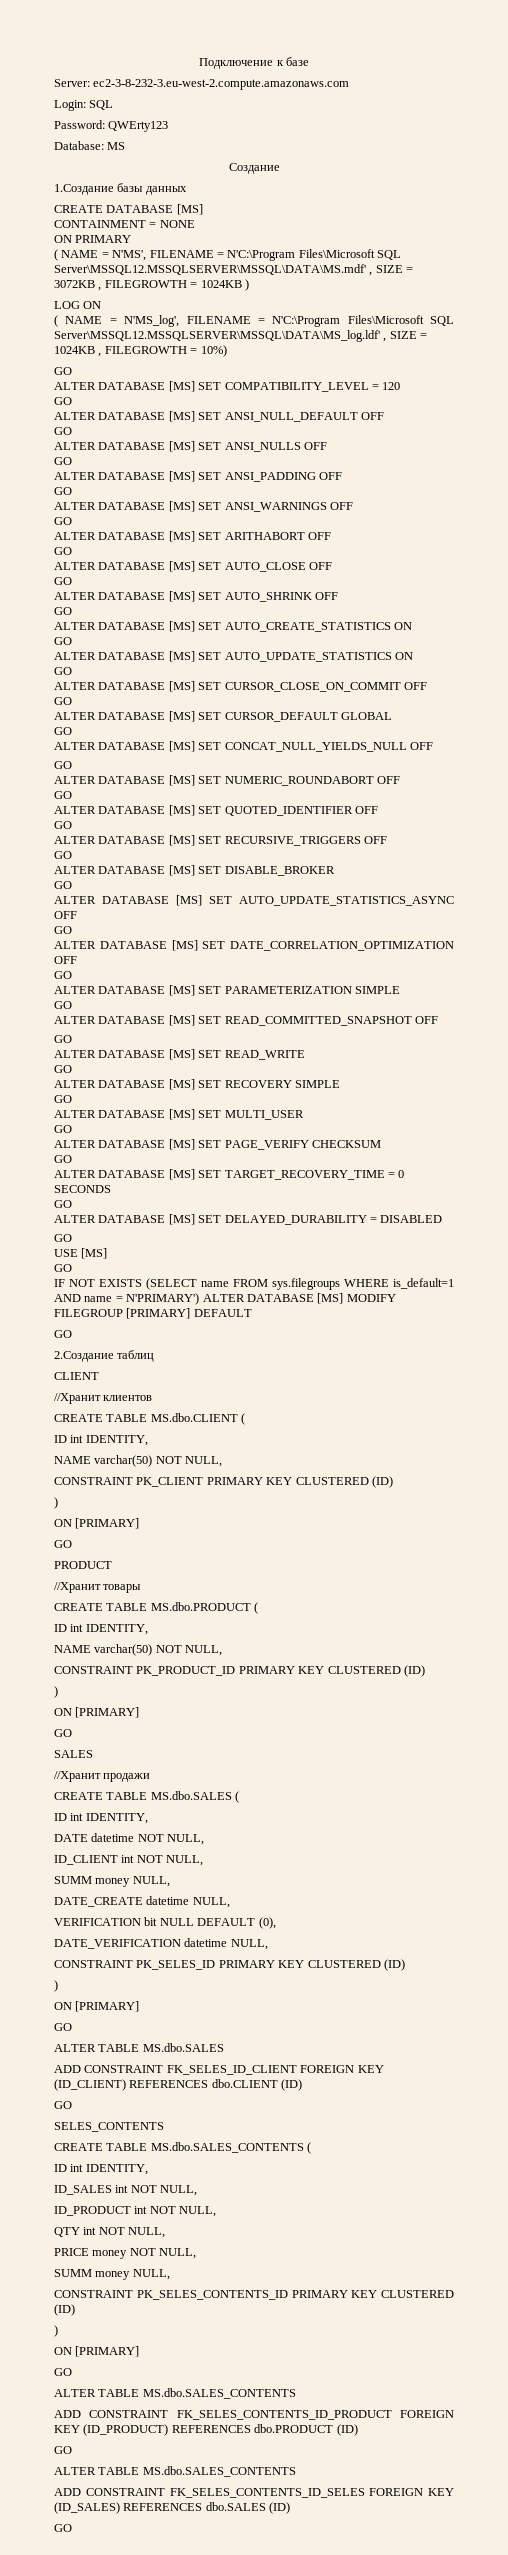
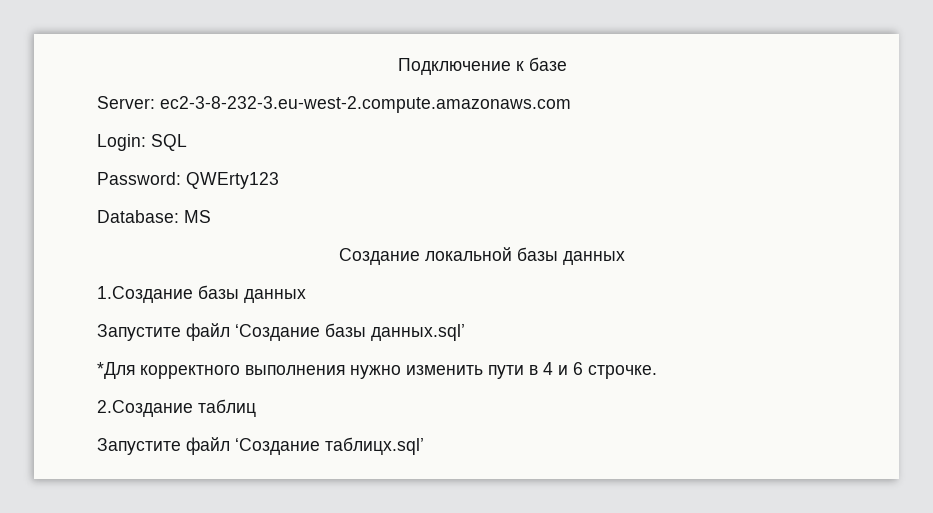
- Создание
+ Создание локальной базы данных
- CREATE DATABASE [MS]
- CONTAINMENT = NONE
- ON PRIMARY
- ( NAME = N'MS', FILENAME = N'C:\Program Files\Microsoft SQL Server\MSSQL12.MSSQLSERVER\MSSQL\DATA\MS.mdf' , SIZE = 3072KB , FILEGROWTH = 1024KB )
- LOG ON
- ( NAME = N'MS_log', FILENAME = N'C:\Program Files\Microsoft SQL Server\MSSQL12.MSSQLSERVER\MSSQL\DATA\MS_log.ldf' , SIZE = 1024KB , FILEGROWTH = 10%)
- GO
- ALTER DATABASE [MS] SET COMPATIBILITY_LEVEL = 120
- GO
- ALTER DATABASE [MS] SET ANSI_NULL_DEFAULT OFF
- GO
- ALTER DATABASE [MS] SET ANSI_NULLS OFF
- GO
- ALTER DATABASE [MS] SET ANSI_PADDING OFF
- GO
- ALTER DATABASE [MS] SET ANSI_WARNINGS OFF
- GO
- ALTER DATABASE [MS] SET ARITHABORT OFF
- GO
- ALTER DATABASE [MS] SET AUTO_CLOSE OFF
- GO
- ALTER DATABASE [MS] SET AUTO_SHRINK OFF
- GO
- ALTER DATABASE [MS] SET AUTO_CREATE_STATISTICS ON
- GO
- ALTER DATABASE [MS] SET AUTO_UPDATE_STATISTICS ON
- GO
- ALTER DATABASE [MS] SET CURSOR_CLOSE_ON_COMMIT OFF
- GO
- ALTER DATABASE [MS] SET CURSOR_DEFAULT GLOBAL
- GO
- ALTER DATABASE [MS] SET CONCAT_NULL_YIELDS_NULL OFF
- GO
- ALTER DATABASE [MS] SET NUMERIC_ROUNDABORT OFF
- GO
- ALTER DATABASE [MS] SET QUOTED_IDENTIFIER OFF
- GO
- ALTER DATABASE [MS] SET RECURSIVE_TRIGGERS OFF
- GO
- ALTER DATABASE [MS] SET DISABLE_BROKER
- GO
- ALTER DATABASE [MS] SET AUTO_UPDATE_STATISTICS_ASYNC OFF
- GO
- ALTER DATABASE [MS] SET DATE_CORRELATION_OPTIMIZATION OFF
- GO
- ALTER DATABASE [MS] SET PARAMETERIZATION SIMPLE
- GO
- ALTER DATABASE [MS] SET READ_COMMITTED_SNAPSHOT OFF
- GO
- ALTER DATABASE [MS] SET READ_WRITE
- GO
- ALTER DATABASE [MS] SET RECOVERY SIMPLE
- GO
- ALTER DATABASE [MS] SET MULTI_USER
- GO
- ALTER DATABASE [MS] SET PAGE_VERIFY CHECKSUM
- GO
- ALTER DATABASE [MS] SET TARGET_RECOVERY_TIME = 0 SECONDS
- GO
- ALTER DATABASE [MS] SET DELAYED_DURABILITY = DISABLED
- GO
- USE [MS]
- GO
- IF NOT EXISTS (SELECT name FROM sys.filegroups WHERE is_default=1 AND name = N'PRIMARY') ALTER DATABASE [MS] MODIFY FILEGROUP [PRIMARY] DEFAULT
- GO
+ Запустите файл ‘Создание базы данных.sql’
+ *Для корректного выполнения нужно изменить пути в 4 и 6 строчке.
  2.Создание таблиц
- CLIENT
- //Хранит клиентов
- CREATE TABLE MS.dbo.CLIENT (
- ID int IDENTITY,
- NAME varchar(50) NOT NULL,
- CONSTRAINT PK_CLIENT PRIMARY KEY CLUSTERED (ID)
- )
- ON [PRIMARY]
- GO
- PRODUCT
- //Хранит товары
- CREATE TABLE MS.dbo.PRODUCT (
- ID int IDENTITY,
- NAME varchar(50) NOT NULL,
- CONSTRAINT PK_PRODUCT_ID PRIMARY KEY CLUSTERED (ID)
- )
- ON [PRIMARY]
- GO
- SALES
- //Хранит продажи
- CREATE TABLE MS.dbo.SALES (
- ID int IDENTITY,
- DATE datetime NOT NULL,
- ID_CLIENT int NOT NULL,
- SUMM money NULL,
- DATE_CREATE datetime NULL,
- VERIFICATION bit NULL DEFAULT (0),
- DATE_VERIFICATION datetime NULL,
- CONSTRAINT PK_SELES_ID PRIMARY KEY CLUSTERED (ID)
- )
- ON [PRIMARY]
- GO
- ALTER TABLE MS.dbo.SALES
- ADD CONSTRAINT FK_SELES_ID_CLIENT FOREIGN KEY (ID_CLIENT) REFERENCES dbo.CLIENT (ID)
- GO
- SELES_CONTENTS
- CREATE TABLE MS.dbo.SALES_CONTENTS (
- ID int IDENTITY,
- ID_SALES int NOT NULL,
- ID_PRODUCT int NOT NULL,
- QTY int NOT NULL,
- PRICE money NOT NULL,
- SUMM money NULL,
- CONSTRAINT PK_SELES_CONTENTS_ID PRIMARY KEY CLUSTERED (ID)
- )
- ON [PRIMARY]
- GO
- ALTER TABLE MS.dbo.SALES_CONTENTS
- ADD CONSTRAINT FK_SELES_CONTENTS_ID_PRODUCT FOREIGN KEY (ID_PRODUCT) REFERENCES dbo.PRODUCT (ID)
- GO
- ALTER TABLE MS.dbo.SALES_CONTENTS
- ADD CONSTRAINT FK_SELES_CONTENTS_ID_SELES FOREIGN KEY (ID_SALES) REFERENCES dbo.SALES (ID)
- GO
+ Запустите файл ‘Создание таблицх.sql’

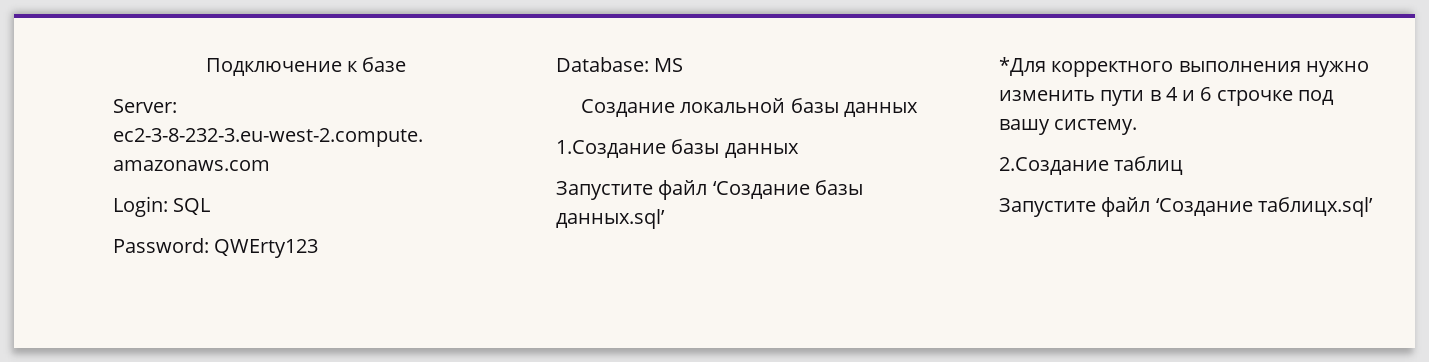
- *Для корректного выполнения нужно изменить пути в 4 и 6 строчке.
+ *Для корректного выполнения нужно изменить пути в 4 и 6 строчке под вашу систему.

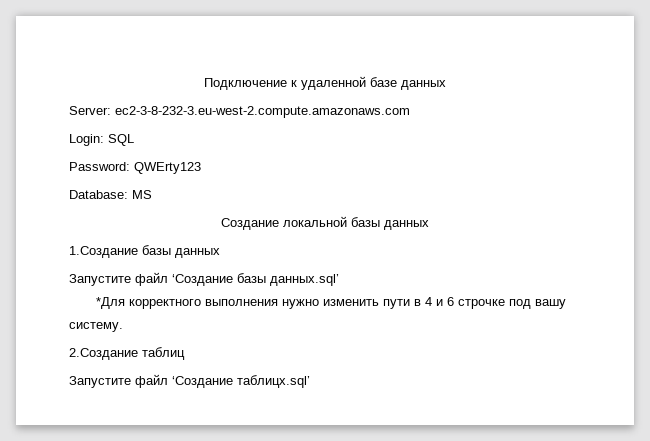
- Подключение к базе
+ Подключение к удаленной базе данных

